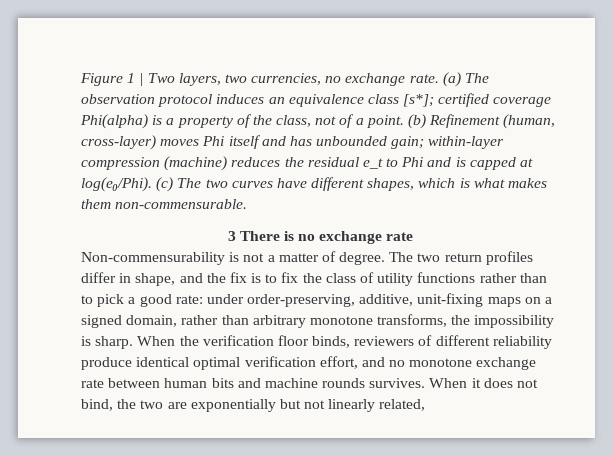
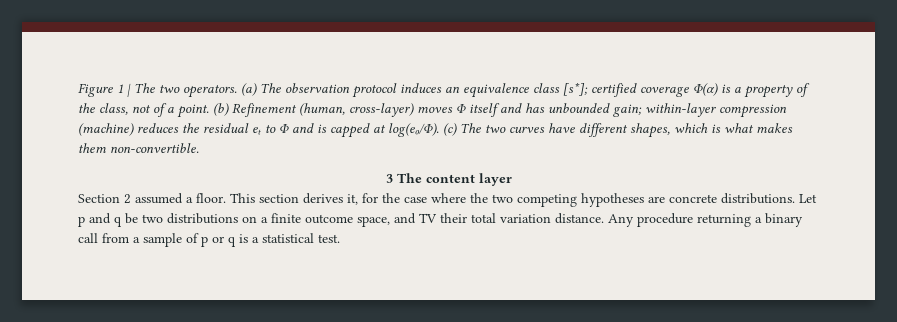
- Figure 1 | Two layers, two currencies, no exchange rate.
+ Figure 1 | The two operators.
- (a) The observation protocol induces an equivalence class [s*]; certified coverage Phi(alpha) is a property of the class, not of a point.
+ (a) The observation protocol induces an equivalence class [s*]; certified coverage Φ(α) is a property of the class, not of a point.
- (b) Refinement (human, cross-layer) moves Phi itself and has unbounded gain; within-layer compression (machine) reduces the residual e_t to Phi and is capped at log(e₀/Phi).
+ (b) Refinement (human, cross-layer) moves Φ itself and has unbounded gain; within-layer compression (machine) reduces the residual eₜ to Φ and is capped at log(e₀/Φ).
- (c) The two curves have different shapes, which is what makes them non-commensurable.
+ (c) The two curves have different shapes, which is what makes them non-convertible.
- 3 There is no exchange rate
- Non-commensurability is not a matter of degree. The two return profiles differ in shape, and the fix is to fix the class of utility functions rather than to pick a good rate: under order-preserving, additive, unit-fixing maps on a signed domain, rather than arbitrary monotone transforms, the impossibility is sharp. When the verification floor binds, reviewers of different reliability produce identical optimal verification effort, and no monotone exchange rate between human bits and machine rounds survives. When it does not bind, the two are exponentially but not linearly related,
+ 3 The content layer
+ Section 2 assumed a floor. This section derives it, for the case where the two competing hypotheses are concrete distributions. Let p and q be two distributions on a finite outcome space, and TV their total variation distance. Any procedure returning a binary call from a sample of p or q is a statistical test.

